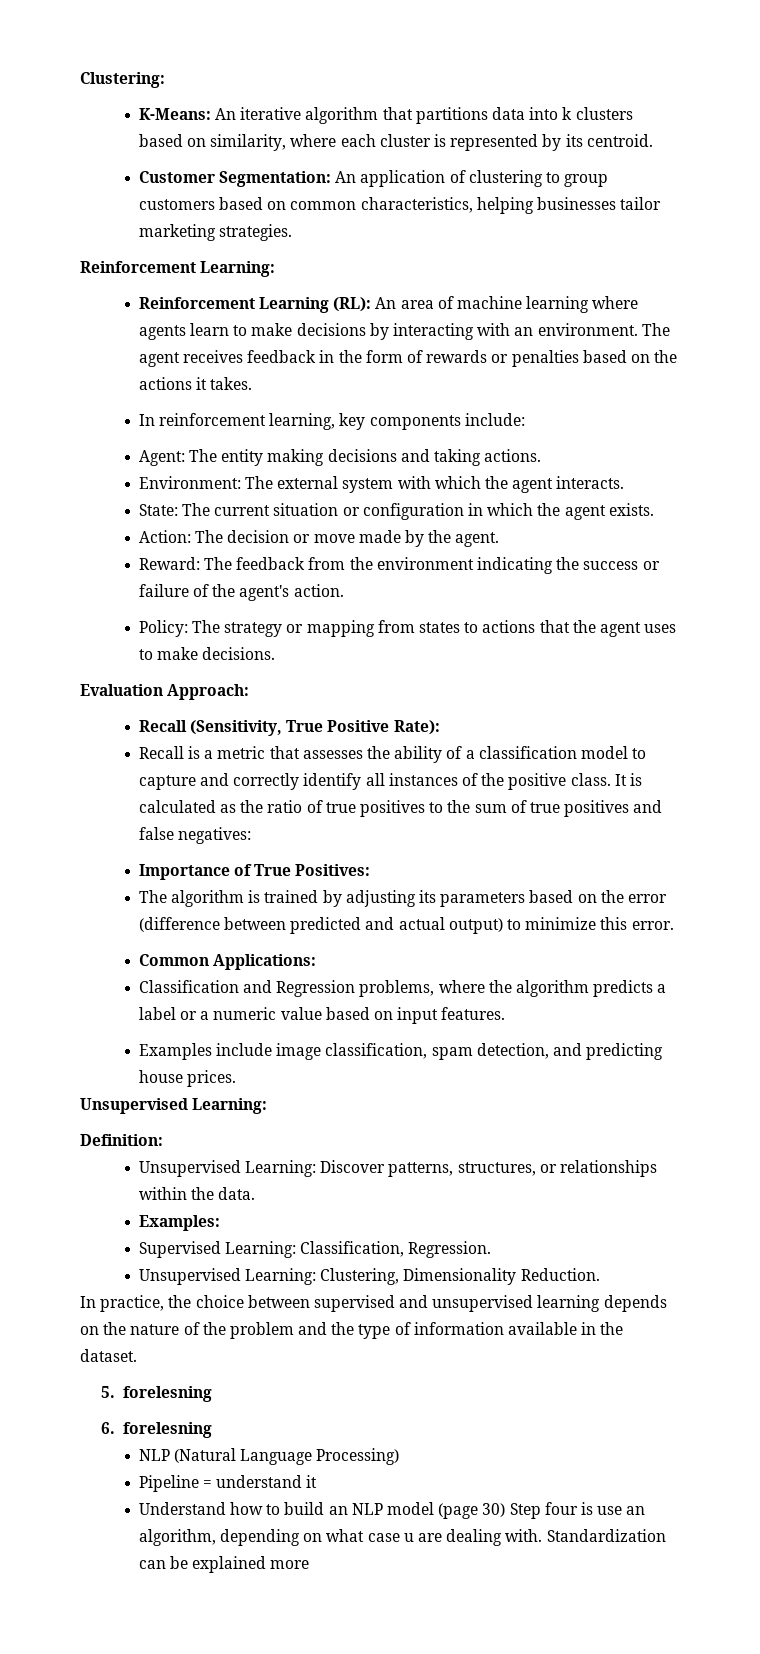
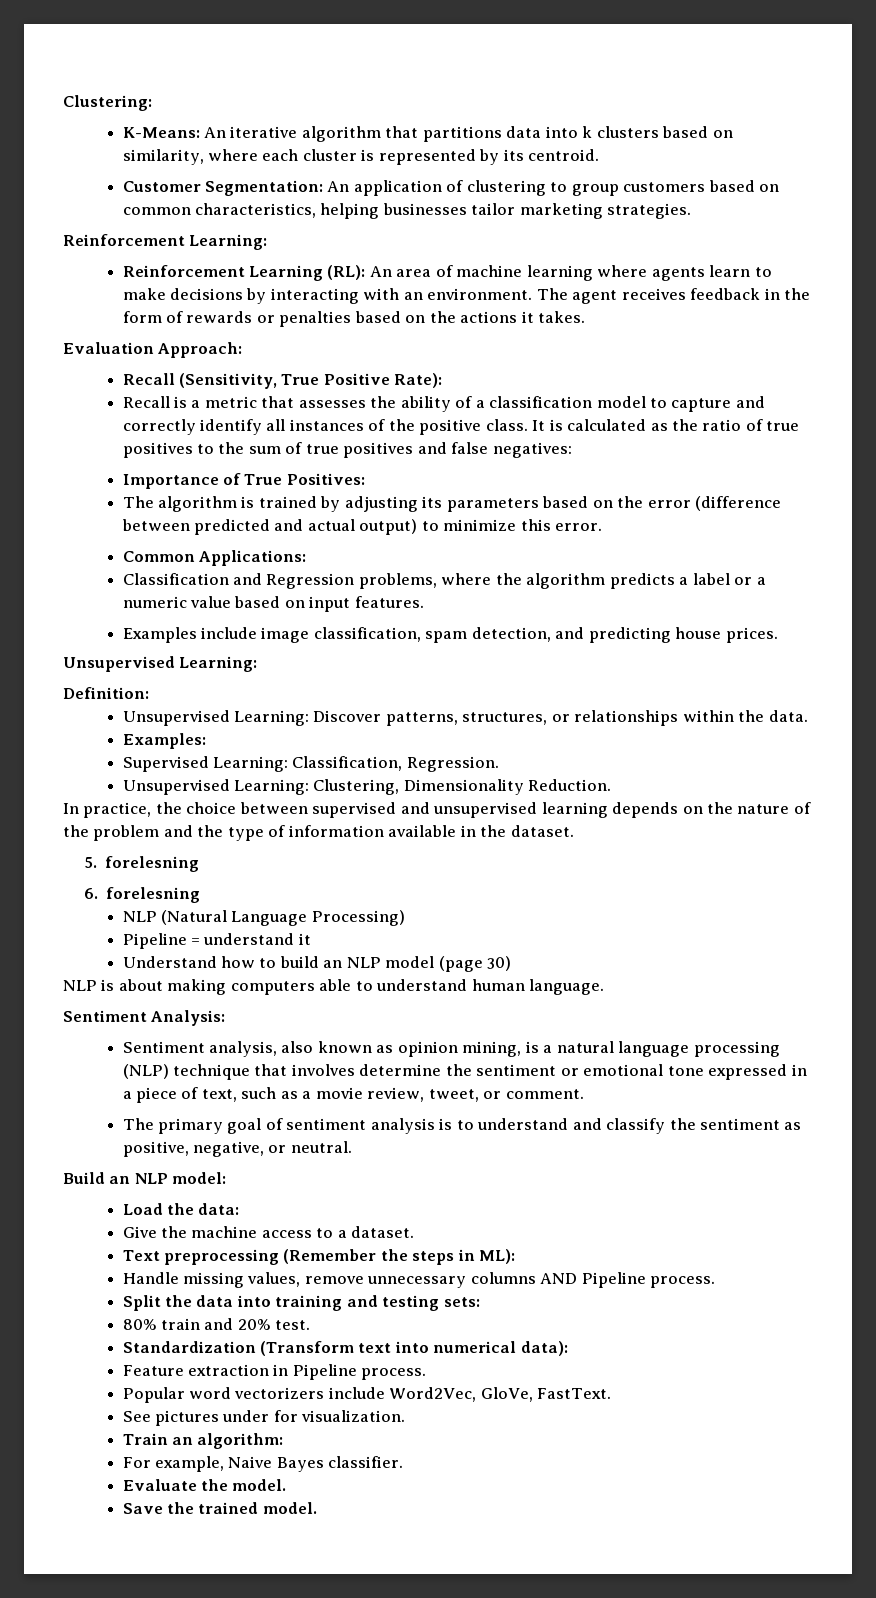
- In reinforcement learning, key components include:
- Agent: The entity making decisions and taking actions.
- Environment: The external system with which the agent interacts.
- State: The current situation or configuration in which the agent exists.
- Action: The decision or move made by the agent.
- Reward: The feedback from the environment indicating the success or failure of the agent's action.
- Policy: The strategy or mapping from states to actions that the agent uses to make decisions.
- Understand how to build an NLP model (page 30) Step four is use an algorithm, depending on what case u are dealing with. Standardization can be explained more
+ Understand how to build an NLP model (page 30)
+ NLP is about making computers able to understand human language.
+ Sentiment Analysis:
+ Sentiment analysis, also known as opinion mining, is a natural language processing (NLP) technique that involves determine the sentiment or emotional tone expressed in a piece of text, such as a movie review, tweet, or comment.
+ The primary goal of sentiment analysis is to understand and classify the sentiment as positive, negative, or neutral.
+ Build an NLP model:
+ Load the data:
+ Give the machine access to a dataset.
+ Text preprocessing (Remember the steps in ML):
+ Handle missing values, remove unnecessary columns AND Pipeline process.
+ Split the data into training and testing sets:
+ 80% train and 20% test.
+ Standardization (Transform text into numerical data):
+ Feature extraction in Pipeline process.
+ Popular word vectorizers include Word2Vec, GloVe, FastText.
+ See pictures under for visualization.
+ Train an algorithm:
+ For example, Naive Bayes classifier.
+ Evaluate the model.
+ Save the trained model.

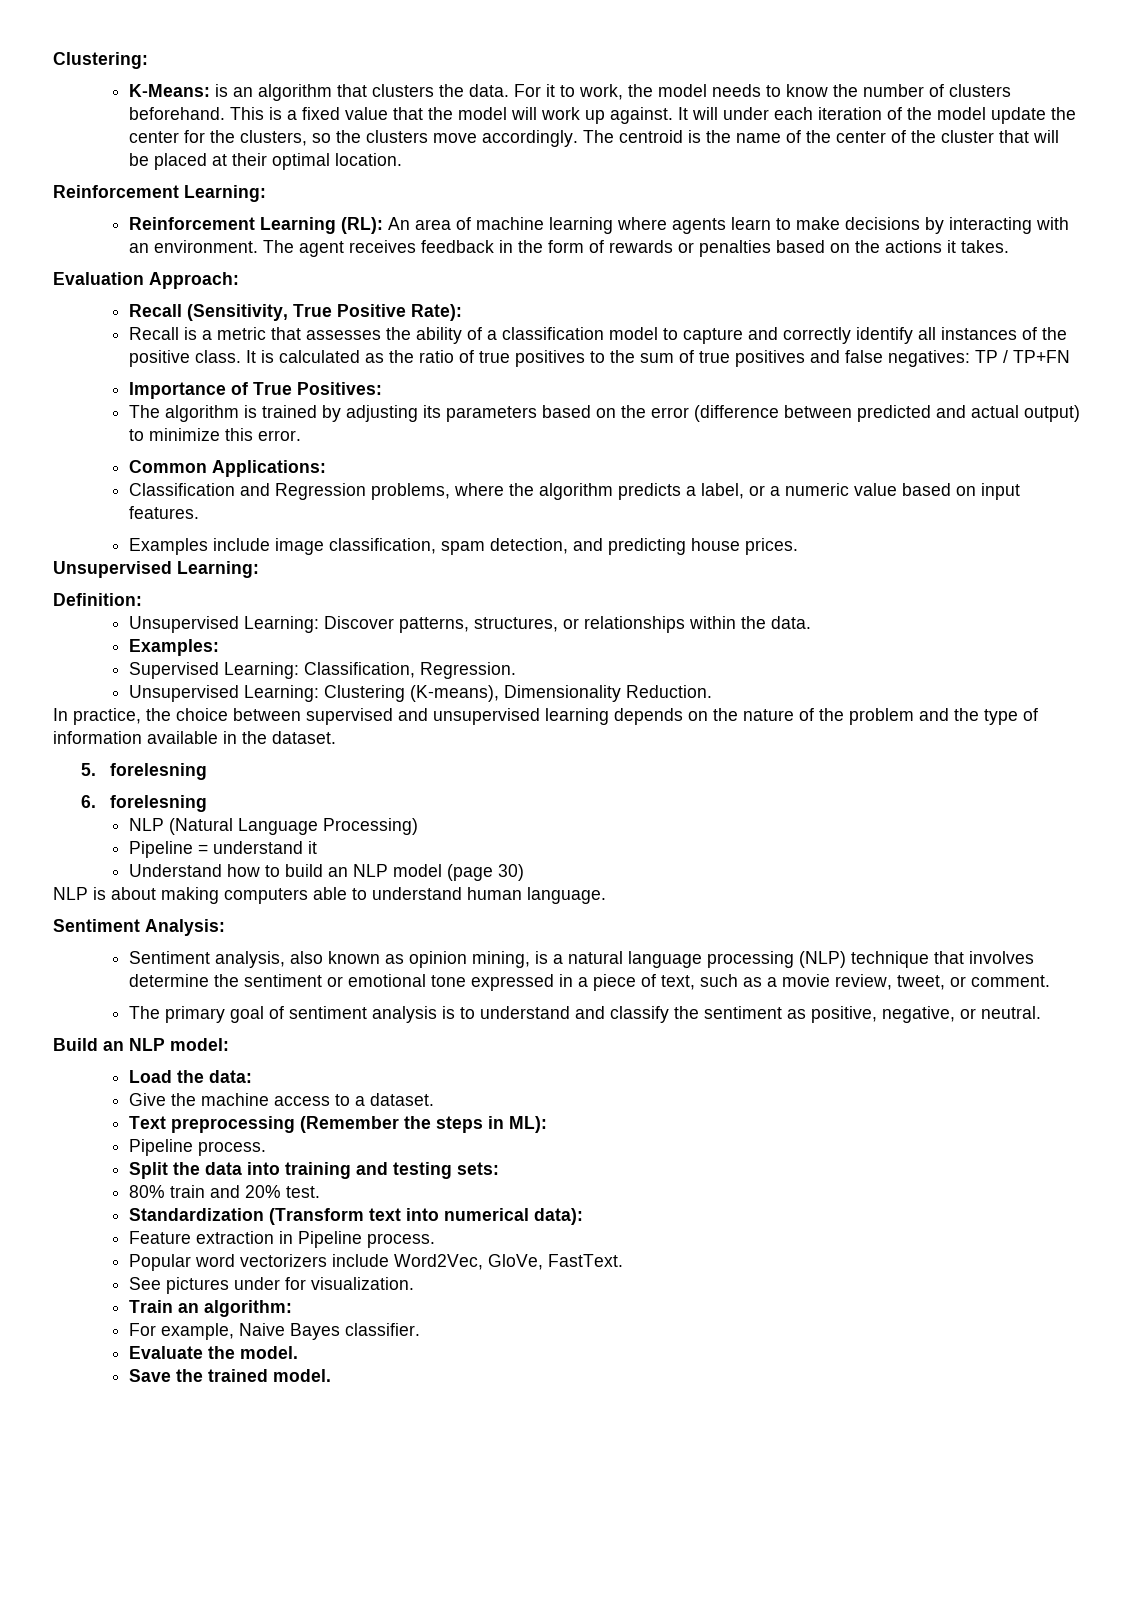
- K-Means: An iterative algorithm that partitions data into k clusters based on similarity, where each cluster is represented by its centroid.
- Customer Segmentation: An application of clustering to group customers based on common characteristics, helping businesses tailor marketing strategies.
+ K-Means: is an algorithm that clusters the data. For it to work, the model needs to know the number of clusters beforehand. This is a fixed value that the model will work up against. It will under each iteration of the model update the center for the clusters, so the clusters move accordingly. The centroid is the name of the center of the cluster that will be placed at their optimal location.
- It is calculated as the ratio of true positives to the sum of true positives and false negatives:
+ It is calculated as the ratio of true positives to the sum of true positives and false negatives: TP / TP+FN
- Classification and Regression problems, where the algorithm predicts a label or a numeric value based on input features.
+ Classification and Regression problems, where the algorithm predicts a label, or a numeric value based on input features.
- Unsupervised Learning: Clustering, Dimensionality Reduction.
+ Unsupervised Learning: Clustering (K-means), Dimensionality Reduction.
  Text preprocessing (Remember the steps in ML):
- Handle missing values, remove unnecessary columns AND Pipeline process.
+ Pipeline process.

